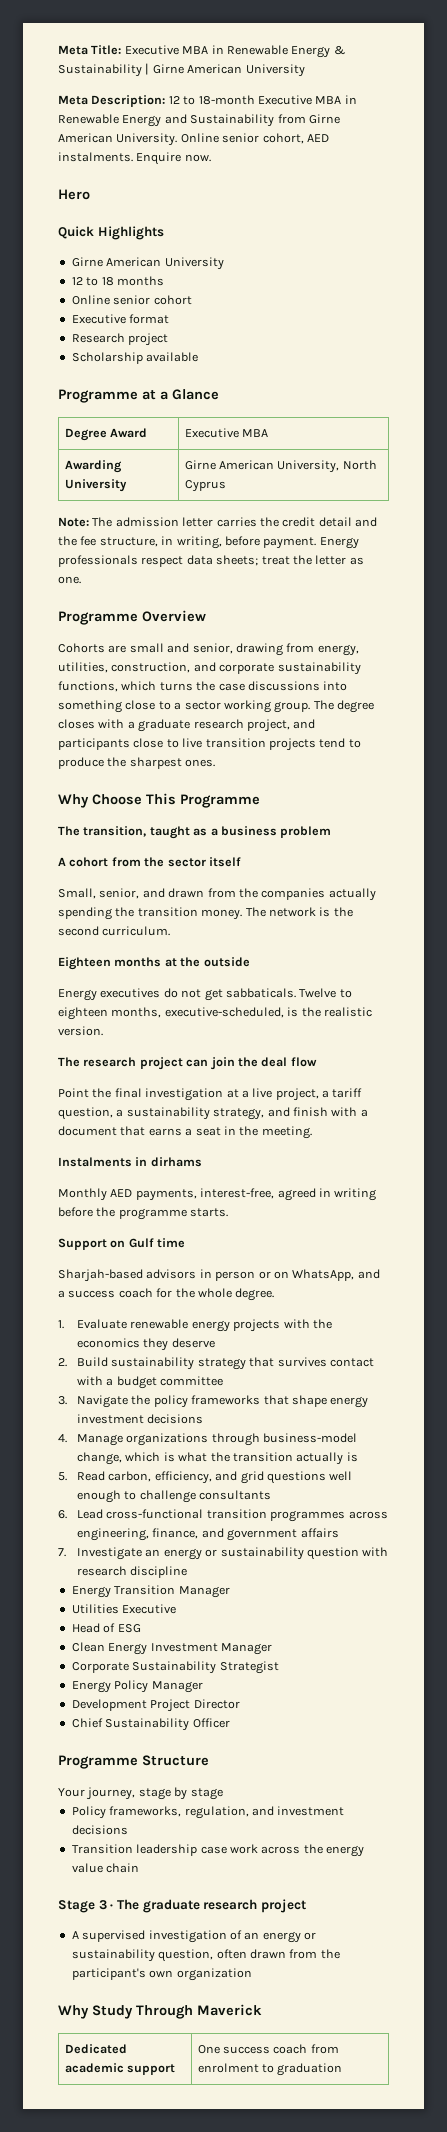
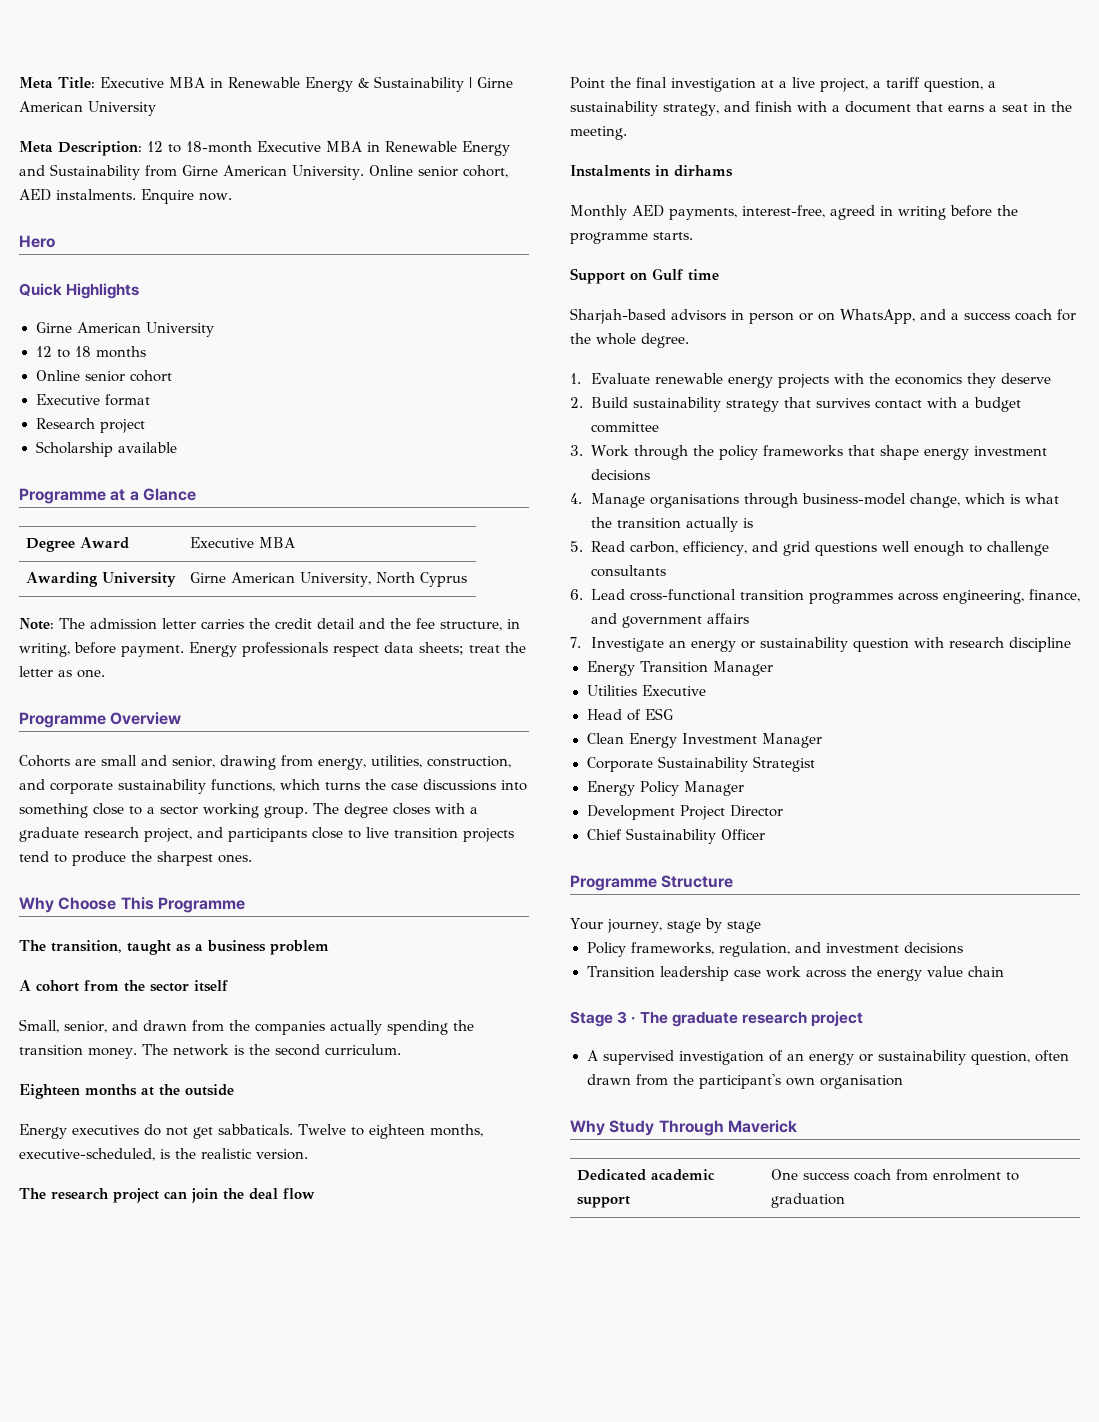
- 3. Navigate the policy frameworks that shape energy investment decisions
+ 3. Work through the policy frameworks that shape energy investment decisions
- 4. Manage organizations through business-model change, which is what the transition actually is
+ 4. Manage organisations through business-model change, which is what the transition actually is
- A supervised investigation of an energy or sustainability question, often drawn from the participant's own organization
+ A supervised investigation of an energy or sustainability question, often drawn from the participant's own organisation

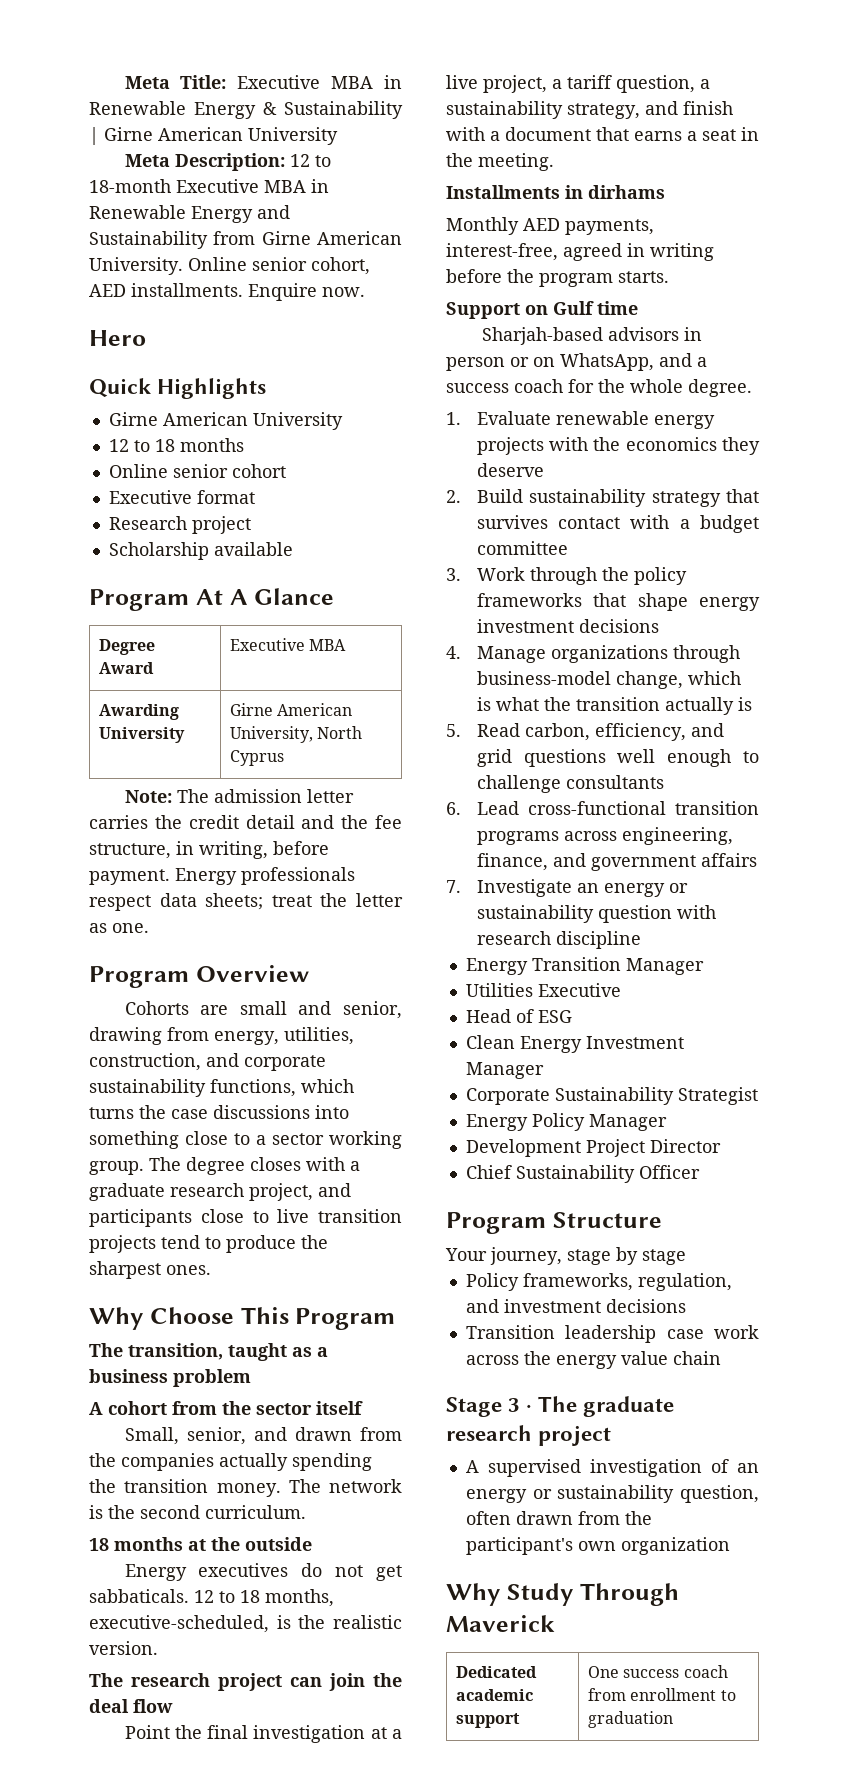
- Online senior cohort, AED instalments.
+ Online senior cohort, AED installments.
- Programme at a Glance
+ Program At A Glance
- Programme Overview
+ Program Overview
- Why Choose This Programme
+ Why Choose This Program
- Eighteen months at the outside
+ 18 months at the outside
- Twelve to eighteen months, executive-scheduled, is the realistic version.
+ 12 to 18 months, executive-scheduled, is the realistic version.
- Instalments in dirhams
+ Installments in dirhams
- Monthly AED payments, interest-free, agreed in writing before the programme starts.
+ Monthly AED payments, interest-free, agreed in writing before the program starts.
- 4. Manage organisations through business-model change, which is what the transition actually is
+ 4. Manage organizations through business-model change, which is what the transition actually is
- 6. Lead cross-functional transition programmes across engineering, finance, and government affairs
+ 6. Lead cross-functional transition programs across engineering, finance, and government affairs
- Programme Structure
+ Program Structure
- A supervised investigation of an energy or sustainability question, often drawn from the participant's own organisation
+ A supervised investigation of an energy or sustainability question, often drawn from the participant's own organization
- Dedicated academic support | One success coach from enrolment to graduation
+ Dedicated academic support | One success coach from enrollment to graduation

